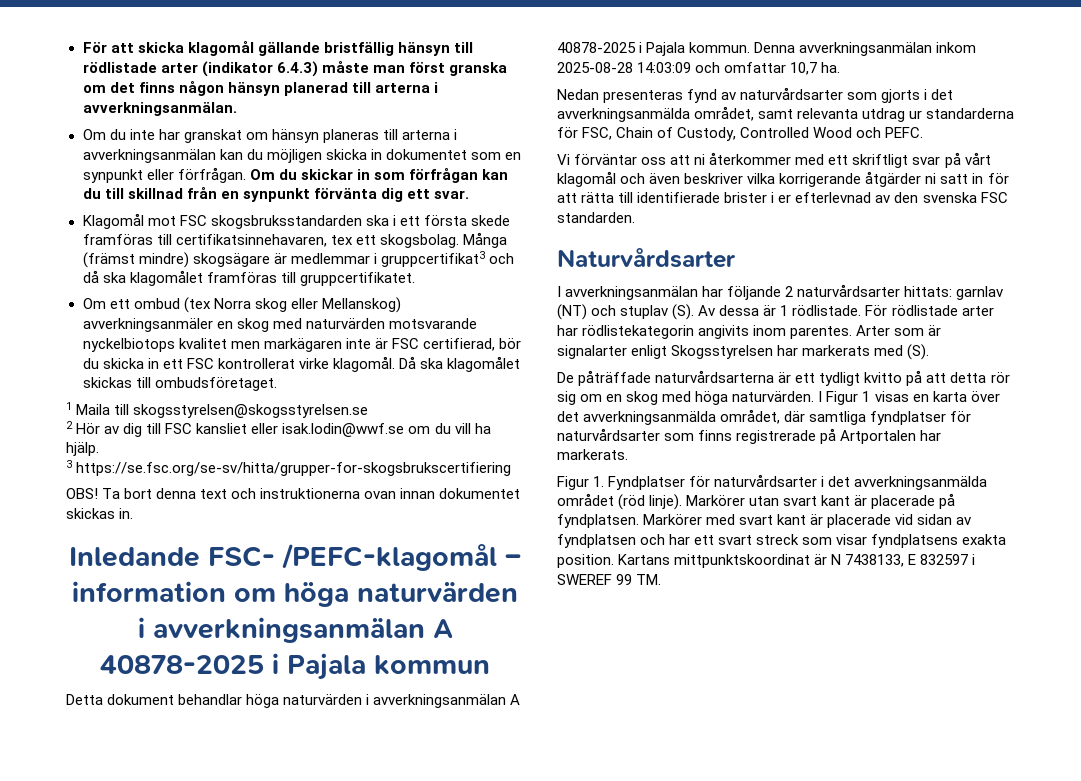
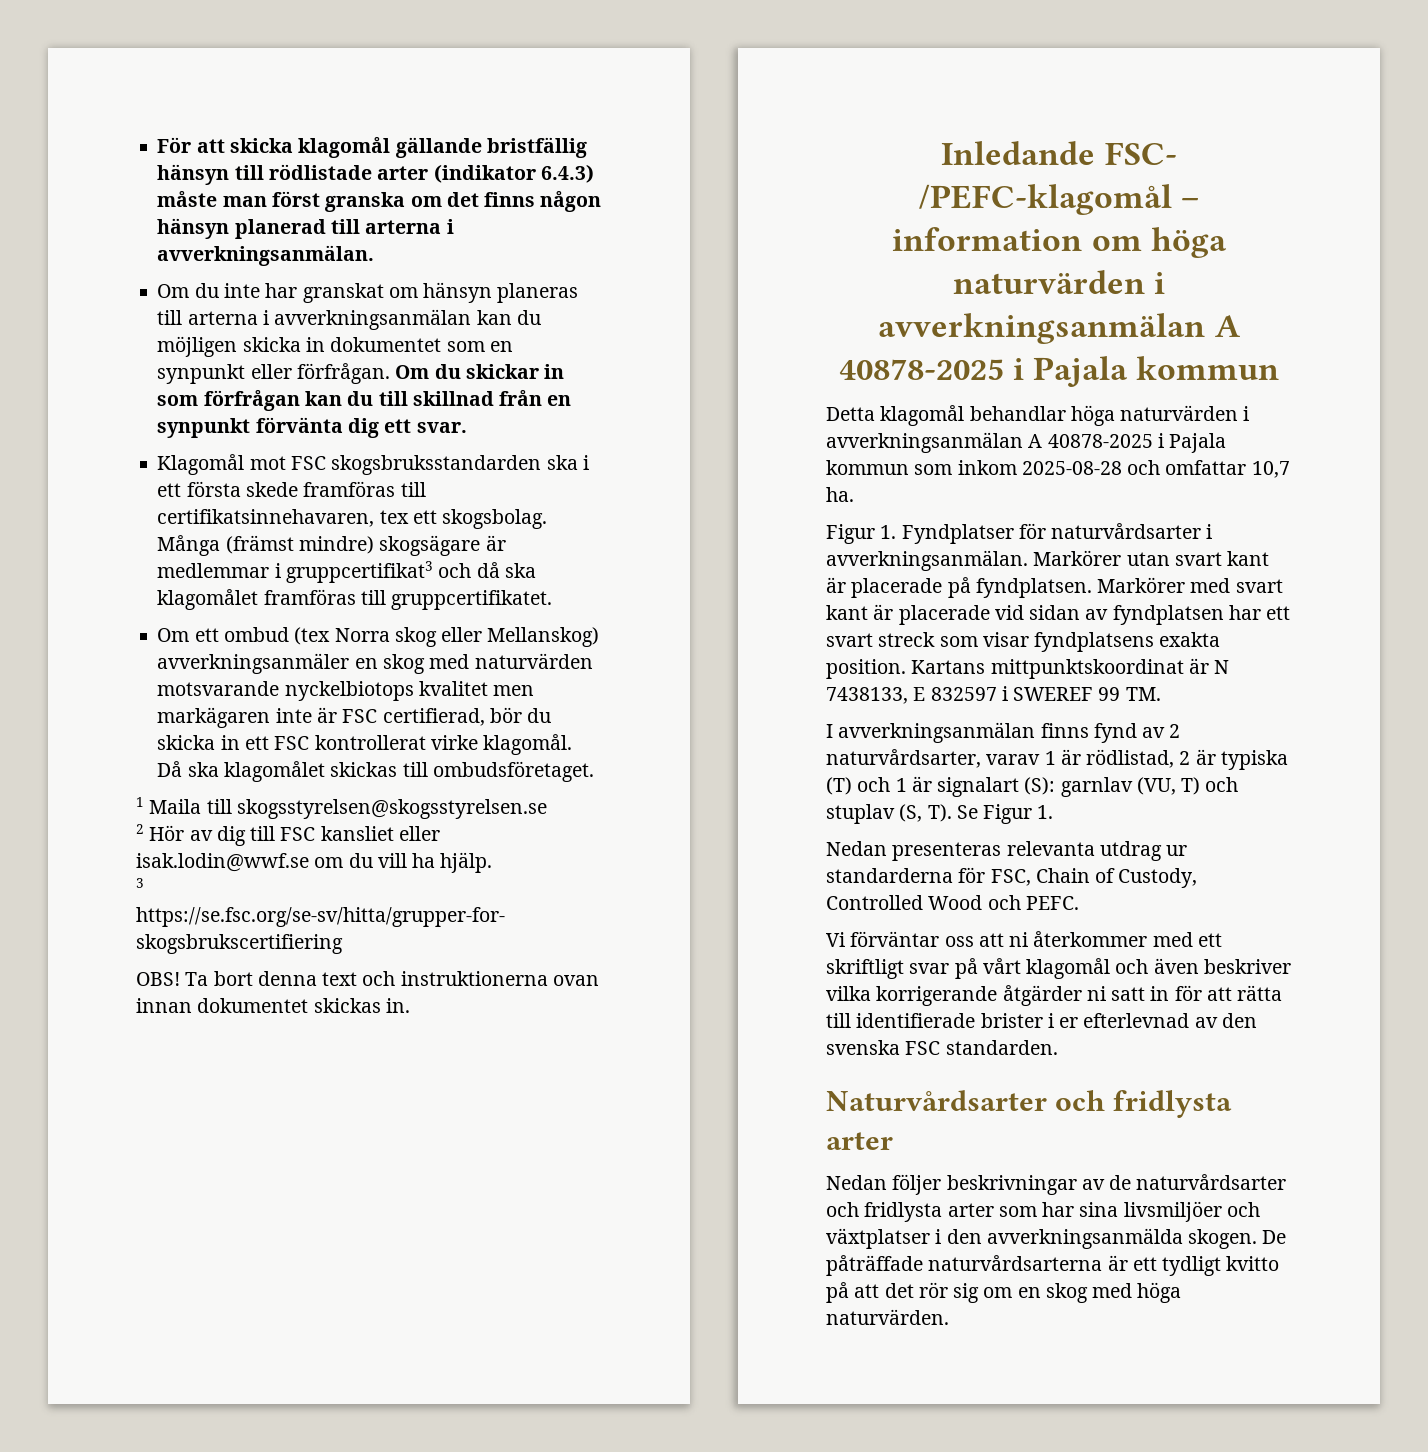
- Detta dokument behandlar höga naturvärden i avverkningsanmälan A 40878-2025 i Pajala kommun. Denna avverkningsanmälan inkom 2025-08-28 14:03:09 och omfattar 10,7 ha.
+ Detta klagomål behandlar höga naturvärden i avverkningsanmälan A 40878-2025 i Pajala kommun som inkom 2025-08-28 och omfattar 10,7 ha.
- Nedan presenteras fynd av naturvårdsarter som gjorts i det avverkningsanmälda området, samt relevanta utdrag ur standarderna för FSC, Chain of Custody, Controlled Wood och PEFC.
+ Figur 1. Fyndplatser för naturvårdsarter i avverkningsanmälan. Markörer utan svart kant är placerade på fyndplatsen. Markörer med svart kant är placerade vid sidan av fyndplatsen har ett svart streck som visar fyndplatsens exakta position. Kartans mittpunktskoordinat är N 7438133, E 832597 i SWEREF 99 TM.
+ I avverkningsanmälan finns fynd av 2 naturvårdsarter, varav 1 är rödlistad, 2 är typiska (T) och 1 är signalart (S): garnlav (VU, T) och stuplav (S, T). Se Figur 1.
+ Nedan presenteras relevanta utdrag ur standarderna för FSC, Chain of Custody, Controlled Wood och PEFC.
- Naturvårdsarter
- I avverkningsanmälan har följande 2 naturvårdsarter hittats: garnlav (NT) och stuplav (S). Av dessa är 1 rödlistade. För rödlistade arter har rödlistekategorin angivits inom parentes. Arter som är signalarter enligt Skogsstyrelsen har markerats med (S).
- De påträffade naturvårdsarterna är ett tydligt kvitto på att detta rör sig om en skog med höga naturvärden. I Figur 1 visas en karta över det avverkningsanmälda området, där samtliga fyndplatser för naturvårdsarter som finns registrerade på Artportalen har markerats.
- Figur 1. Fyndplatser för naturvårdsarter i det avverkningsanmälda området (röd linje). Markörer utan svart kant är placerade på fyndplatsen. Markörer med svart kant är placerade vid sidan av fyndplatsen och har ett svart streck som visar fyndplatsens exakta position. Kartans mittpunktskoordinat är N 7438133, E 832597 i SWEREF 99 TM.
+ Naturvårdsarter och fridlysta arter
+ Nedan följer beskrivningar av de naturvårdsarter och fridlysta arter som har sina livsmiljöer och växtplatser i den avverkningsanmälda skogen. De påträffade naturvårdsarterna är ett tydligt kvitto på att det rör sig om en skog med höga naturvärden.

